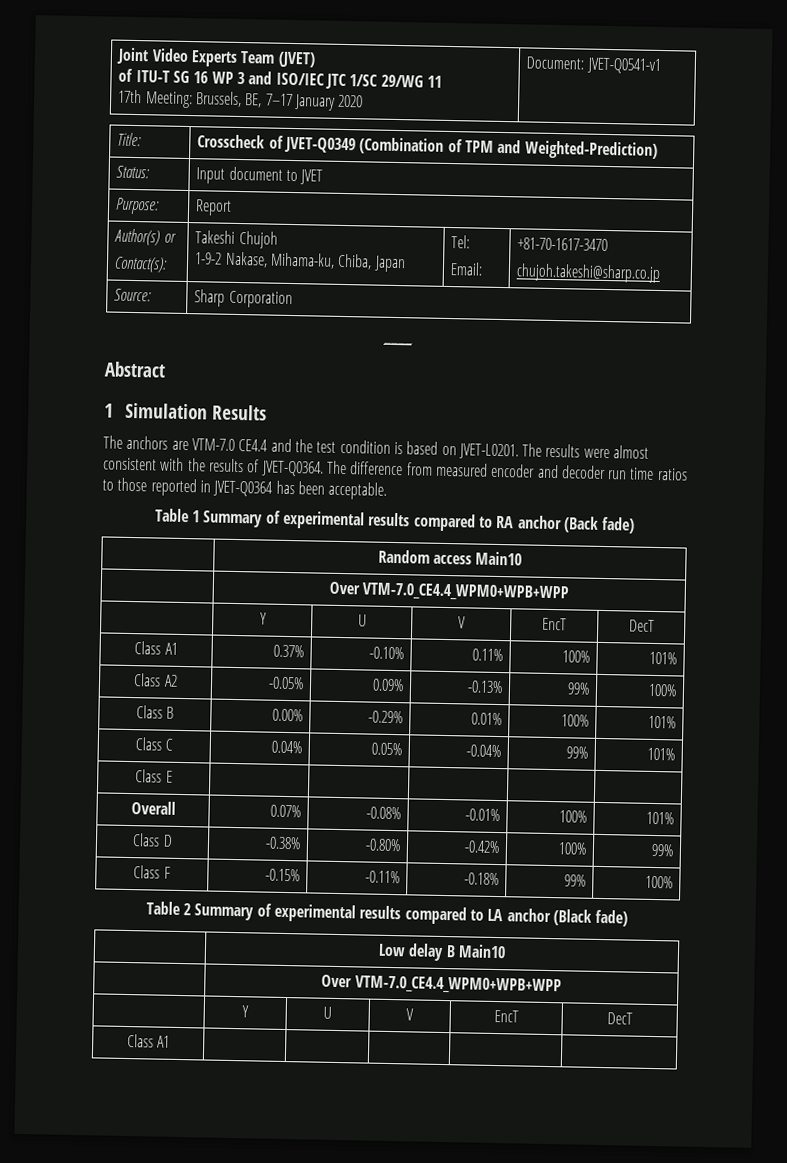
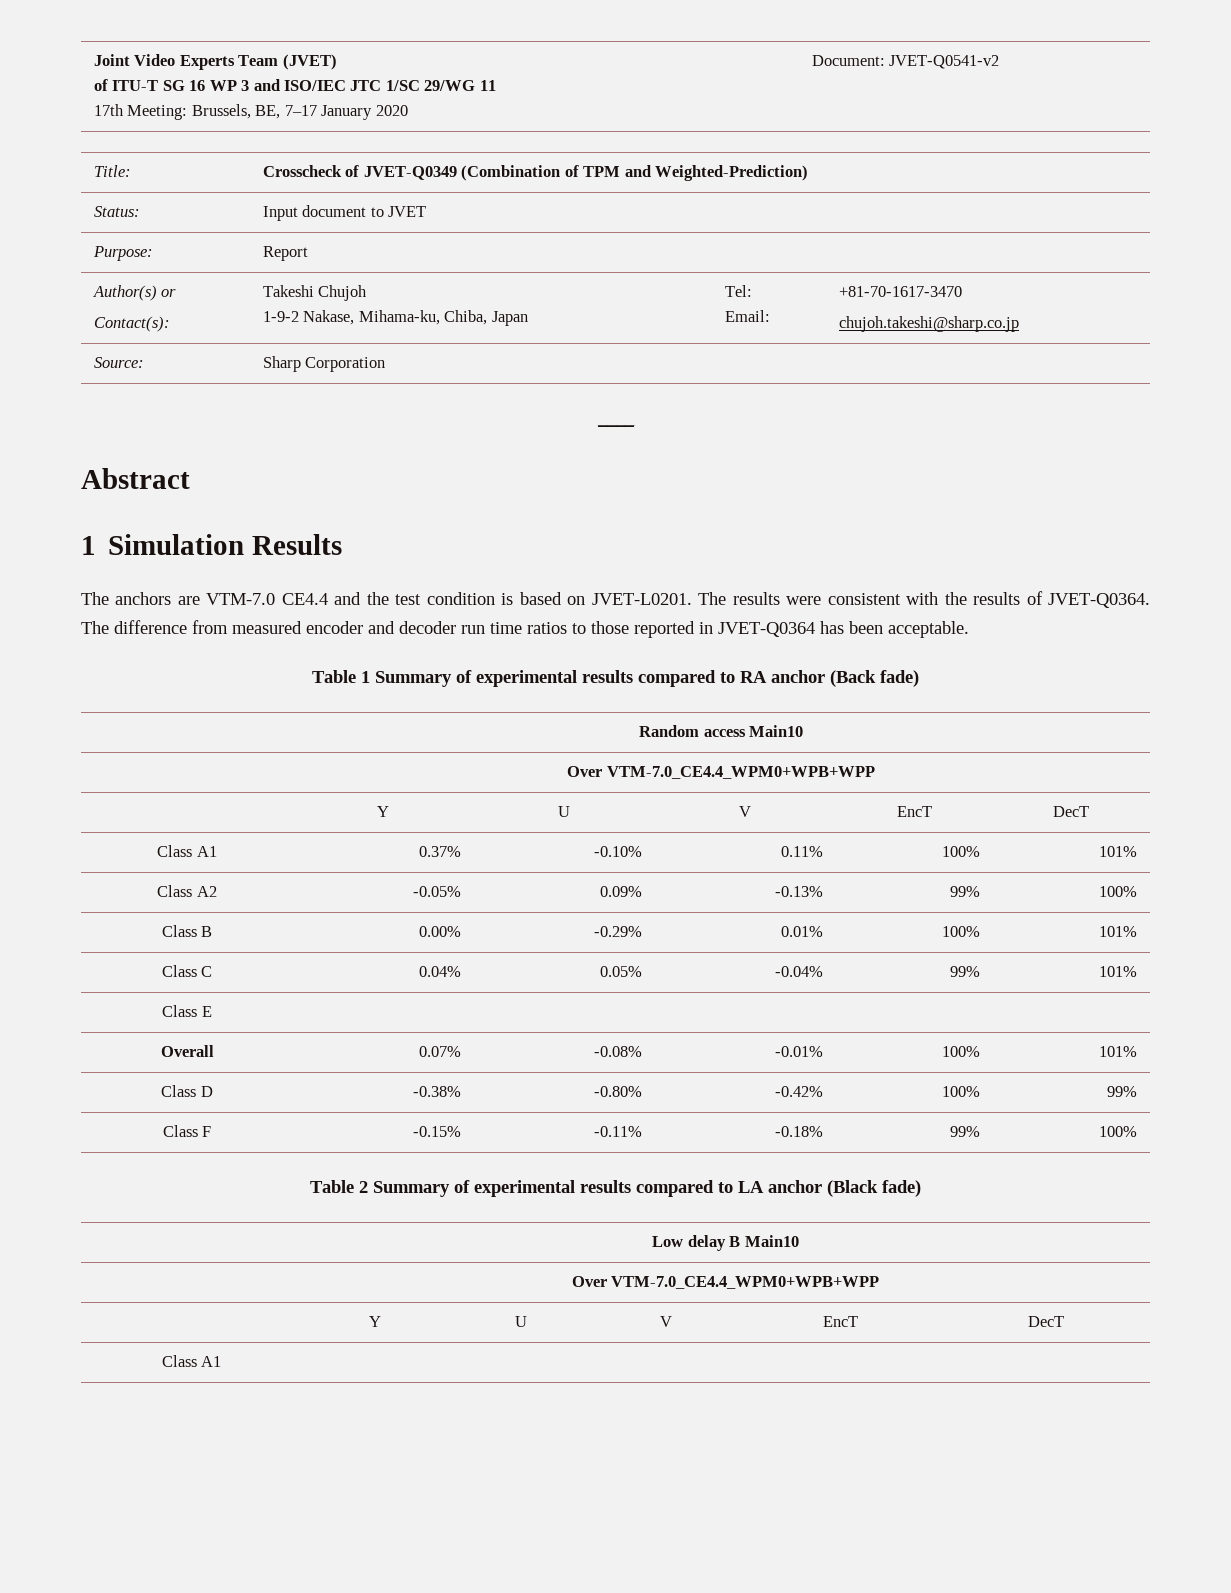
  Joint Video Experts Team (JVET)
  of ITU-T SG 16 WP 3 and ISO/IEC JTC 1/SC 29/WG 11
- 17th Meeting: Brussels, BE, 7–17 January 2020 | Document: JVET-Q0541-v1
+ 17th Meeting: Brussels, BE, 7–17 January 2020 | Document: JVET-Q0541-v2
- The results were almost consistent with the results of JVET-Q0364.
+ The results were consistent with the results of JVET-Q0364.

